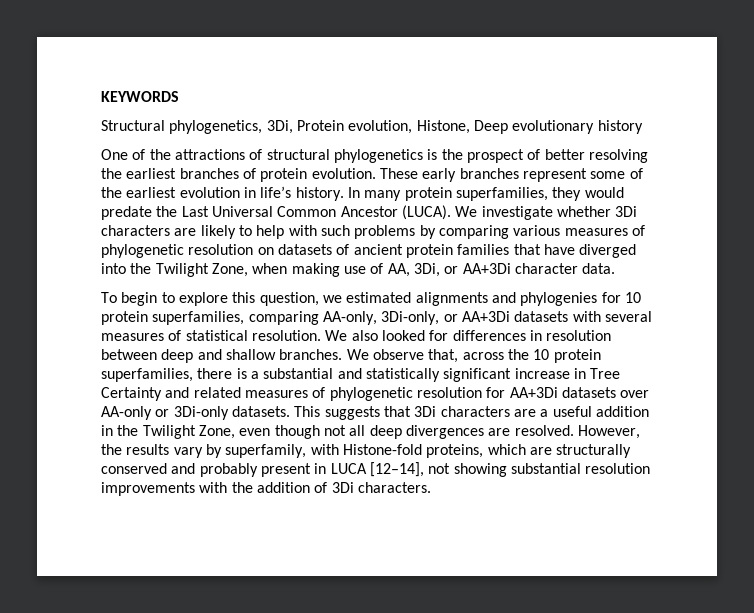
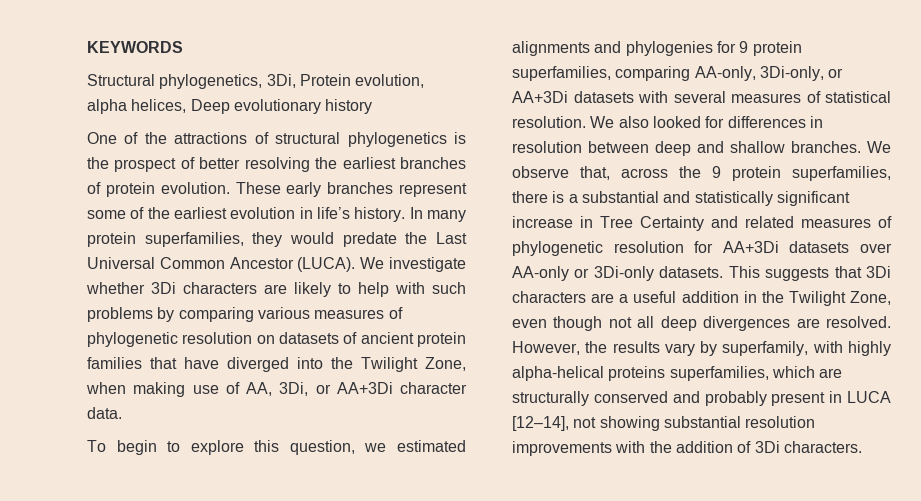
- Structural phylogenetics, 3Di, Protein evolution, Histone, Deep evolutionary history
+ Structural phylogenetics, 3Di, Protein evolution, alpha helices, Deep evolutionary history
- To begin to explore this question, we estimated alignments and phylogenies for 10 protein superfamilies, comparing AA-only, 3Di-only, or AA+3Di datasets with several measures of statistical resolution.
+ To begin to explore this question, we estimated alignments and phylogenies for 9 protein superfamilies, comparing AA-only, 3Di-only, or AA+3Di datasets with several measures of statistical resolution.
- We observe that, across the 10 protein superfamilies, there is a substantial and statistically significant increase in Tree Certainty and related measures of phylogenetic resolution for AA+3Di datasets over AA-only or 3Di-only datasets.
+ We observe that, across the 9 protein superfamilies, there is a substantial and statistically significant increase in Tree Certainty and related measures of phylogenetic resolution for AA+3Di datasets over AA-only or 3Di-only datasets.
- However, the results vary by superfamily, with Histone-fold proteins, which are structurally conserved and probably present in LUCA [12–14], not showing substantial resolution improvements with the addition of 3Di characters.
+ However, the results vary by superfamily, with highly alpha-helical proteins superfamilies, which are structurally conserved and probably present in LUCA [12–14], not showing substantial resolution improvements with the addition of 3Di characters.

